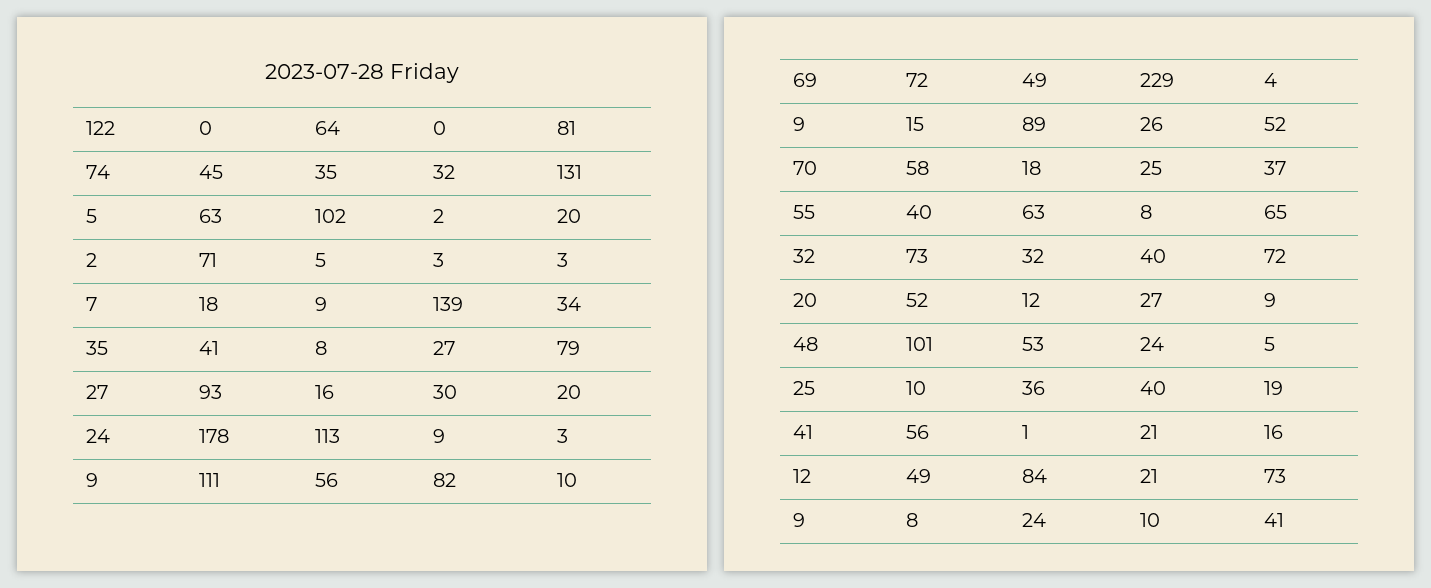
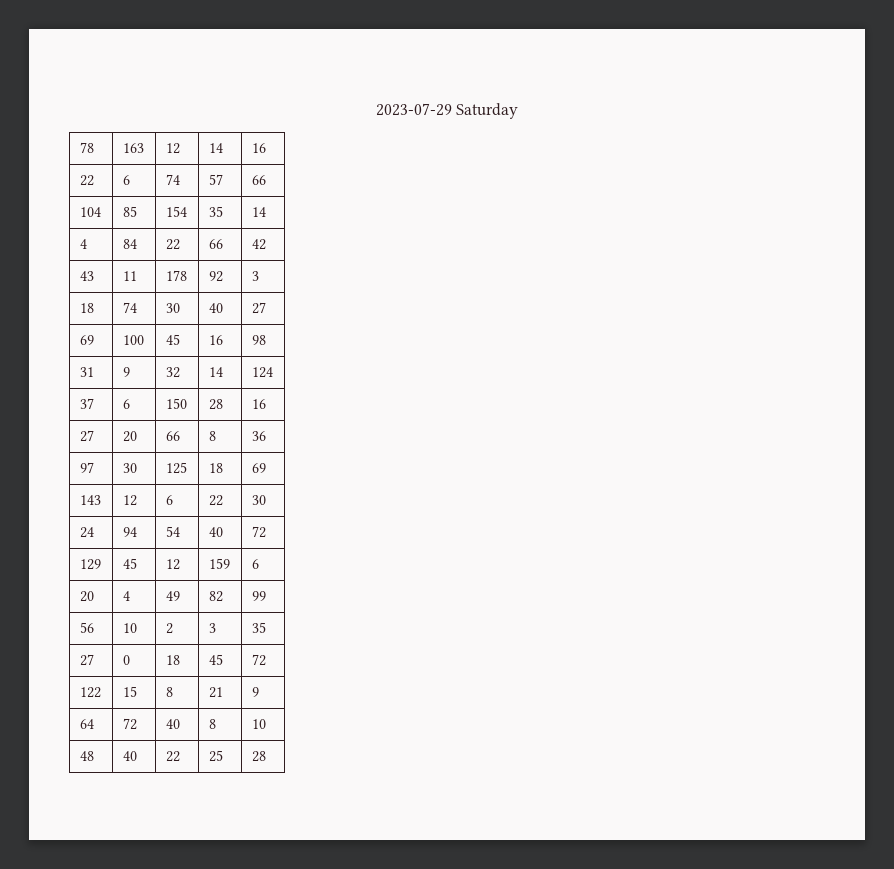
- 2023-07-28 Friday
- 122 | 0 | 64 | 0 | 81
- 74 | 45 | 35 | 32 | 131
- 5 | 63 | 102 | 2 | 20
- 2 | 71 | 5 | 3 | 3
- 7 | 18 | 9 | 139 | 34
- 35 | 41 | 8 | 27 | 79
- 27 | 93 | 16 | 30 | 20
- 24 | 178 | 113 | 9 | 3
- 9 | 111 | 56 | 82 | 10
- 69 | 72 | 49 | 229 | 4
- 9 | 15 | 89 | 26 | 52
- 70 | 58 | 18 | 25 | 37
- 55 | 40 | 63 | 8 | 65
- 32 | 73 | 32 | 40 | 72
+ 2023-07-29 Saturday
+ 78 | 163 | 12 | 14 | 16
+ 22 | 6 | 74 | 57 | 66
+ 104 | 85 | 154 | 35 | 14
+ 4 | 84 | 22 | 66 | 42
+ 43 | 11 | 178 | 92 | 3
+ 18 | 74 | 30 | 40 | 27
+ 69 | 100 | 45 | 16 | 98
+ 31 | 9 | 32 | 14 | 124
+ 37 | 6 | 150 | 28 | 16
+ 27 | 20 | 66 | 8 | 36
+ 97 | 30 | 125 | 18 | 69
+ 143 | 12 | 6 | 22 | 30
+ 24 | 94 | 54 | 40 | 72
- 20 | 52 | 12 | 27 | 9
- 48 | 101 | 53 | 24 | 5
- 25 | 10 | 36 | 40 | 19
- 41 | 56 | 1 | 21 | 16
- 12 | 49 | 84 | 21 | 73
- 9 | 8 | 24 | 10 | 41
+ 129 | 45 | 12 | 159 | 6
+ 20 | 4 | 49 | 82 | 99
+ 56 | 10 | 2 | 3 | 35
+ 27 | 0 | 18 | 45 | 72
+ 122 | 15 | 8 | 21 | 9
+ 64 | 72 | 40 | 8 | 10
+ 48 | 40 | 22 | 25 | 28

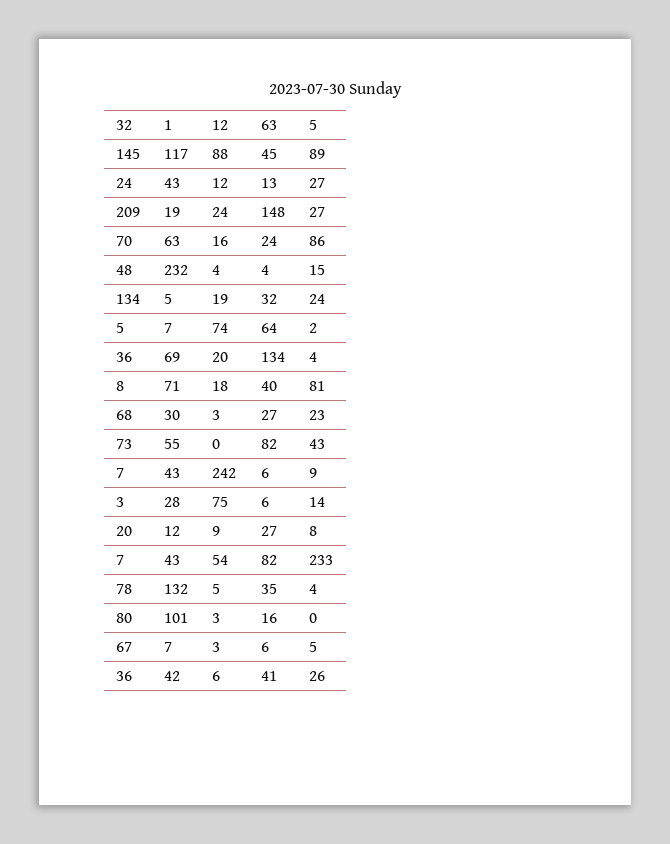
- 2023-07-29 Saturday
- 78 | 163 | 12 | 14 | 16
- 22 | 6 | 74 | 57 | 66
- 104 | 85 | 154 | 35 | 14
- 4 | 84 | 22 | 66 | 42
- 43 | 11 | 178 | 92 | 3
- 18 | 74 | 30 | 40 | 27
- 69 | 100 | 45 | 16 | 98
- 31 | 9 | 32 | 14 | 124
- 37 | 6 | 150 | 28 | 16
- 27 | 20 | 66 | 8 | 36
- 97 | 30 | 125 | 18 | 69
- 143 | 12 | 6 | 22 | 30
- 24 | 94 | 54 | 40 | 72
- 129 | 45 | 12 | 159 | 6
- 20 | 4 | 49 | 82 | 99
- 56 | 10 | 2 | 3 | 35
- 27 | 0 | 18 | 45 | 72
- 122 | 15 | 8 | 21 | 9
- 64 | 72 | 40 | 8 | 10
- 48 | 40 | 22 | 25 | 28
+ 2023-07-30 Sunday
+ 32 | 1 | 12 | 63 | 5
+ 145 | 117 | 88 | 45 | 89
+ 24 | 43 | 12 | 13 | 27
+ 209 | 19 | 24 | 148 | 27
+ 70 | 63 | 16 | 24 | 86
+ 48 | 232 | 4 | 4 | 15
+ 134 | 5 | 19 | 32 | 24
+ 5 | 7 | 74 | 64 | 2
+ 36 | 69 | 20 | 134 | 4
+ 8 | 71 | 18 | 40 | 81
+ 68 | 30 | 3 | 27 | 23
+ 73 | 55 | 0 | 82 | 43
+ 7 | 43 | 242 | 6 | 9
+ 3 | 28 | 75 | 6 | 14
+ 20 | 12 | 9 | 27 | 8
+ 7 | 43 | 54 | 82 | 233
+ 78 | 132 | 5 | 35 | 4
+ 80 | 101 | 3 | 16 | 0
+ 67 | 7 | 3 | 6 | 5
+ 36 | 42 | 6 | 41 | 26

